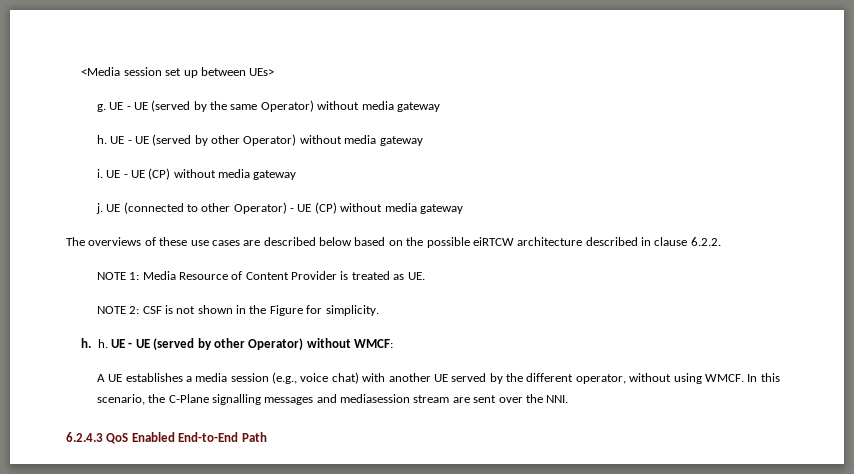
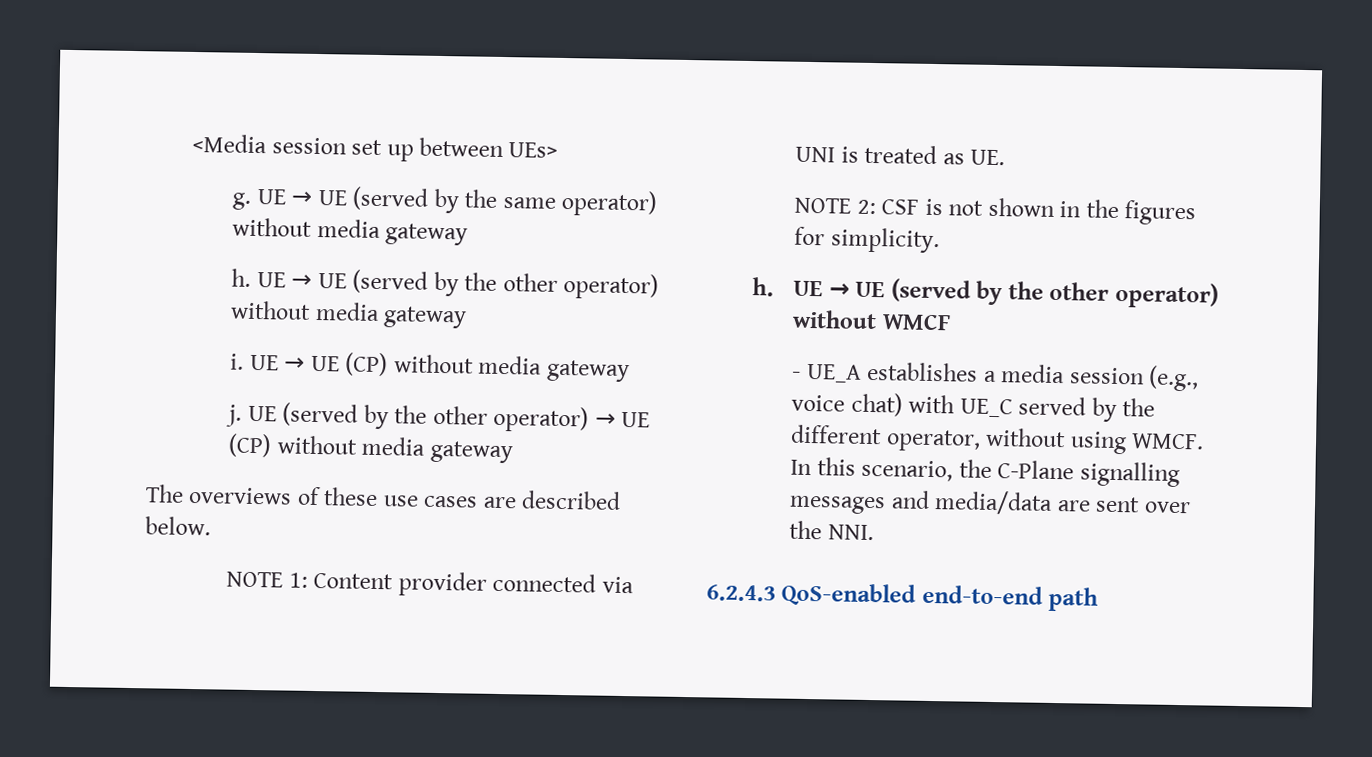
- UE - UE (served by the same Operator) without media gateway
+ UE → UE (served by the same operator) without media gateway
- UE - UE (served by other Operator) without media gateway
+ UE → UE (served by the other operator) without media gateway
- UE - UE (CP) without media gateway
+ UE → UE (CP) without media gateway
- UE (connected to other Operator) - UE (CP) without media gateway
+ UE (served by the other operator) → UE (CP) without media gateway
- The overviews of these use cases are described below based on the possible eiRTCW architecture described in clause 6.2.2.
- NOTE 1: Media Resource of Content Provider is treated as UE.
+ The overviews of these use cases are described below.
+ NOTE 1: Content provider connected via UNI is treated as UE.
- NOTE 2: CSF is not shown in the Figure for simplicity.
+ NOTE 2: CSF is not shown in the figures for simplicity.
- h. h. UE - UE (served by other Operator) without WMCF:
- A UE establishes a media session (e.g., voice chat) with another UE served by the different operator, without using WMCF.
+ h. UE → UE (served by the other operator) without WMCF
+ - UE_A establishes a media session (e.g., voice chat) with UE_C served by the different operator, without using WMCF.
- In this scenario, the C-Plane signalling messages and mediasession stream are sent over the NNI.
+ In this scenario, the C-Plane signalling messages and media/data are sent over the NNI.
- 6.2.4.3 QoS Enabled End-to-End Path
+ 6.2.4.3 QoS-enabled end-to-end path

